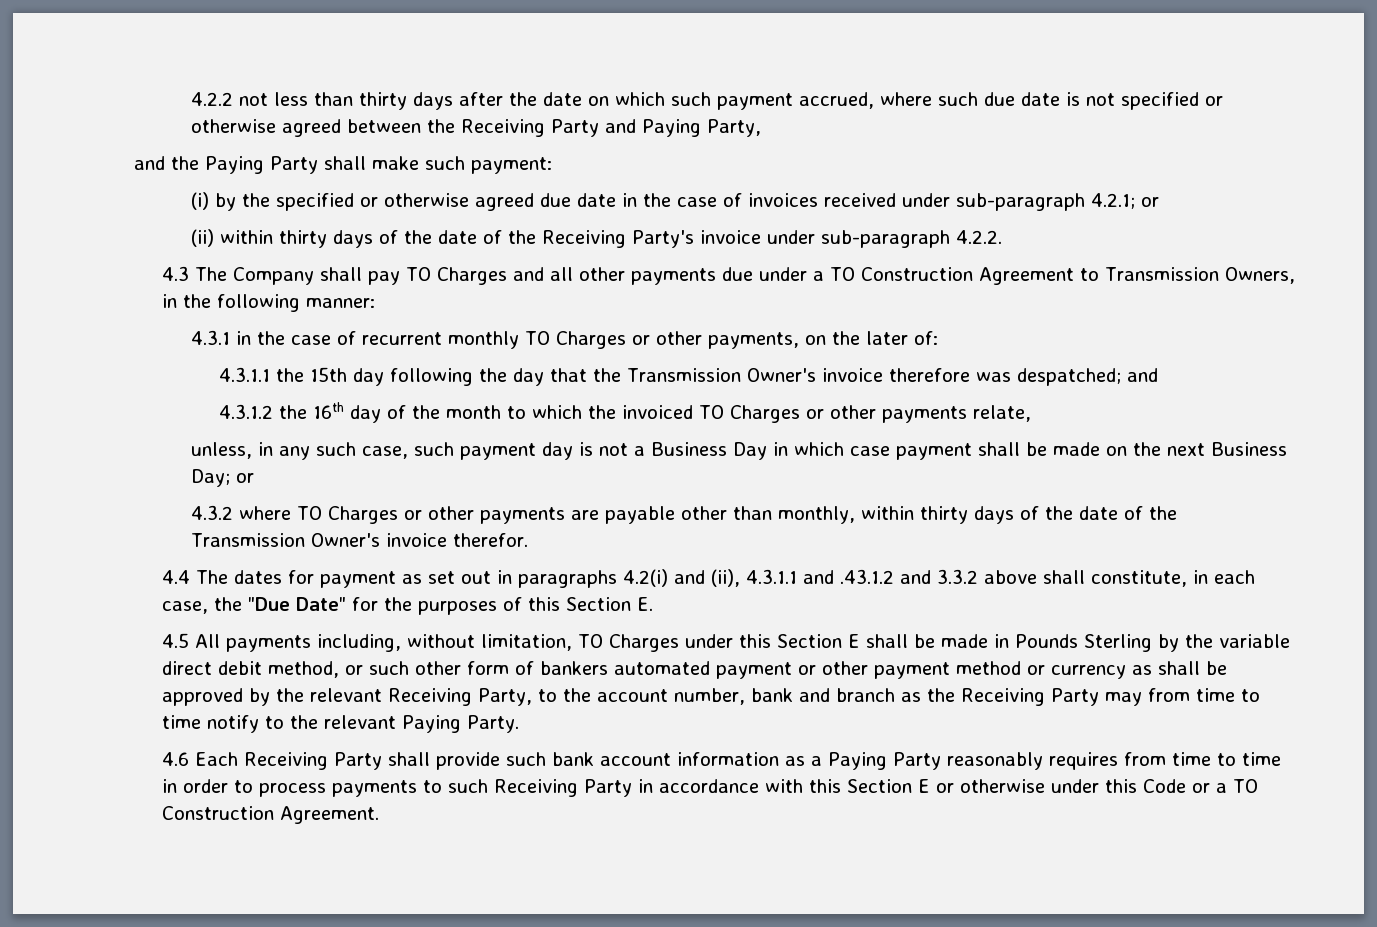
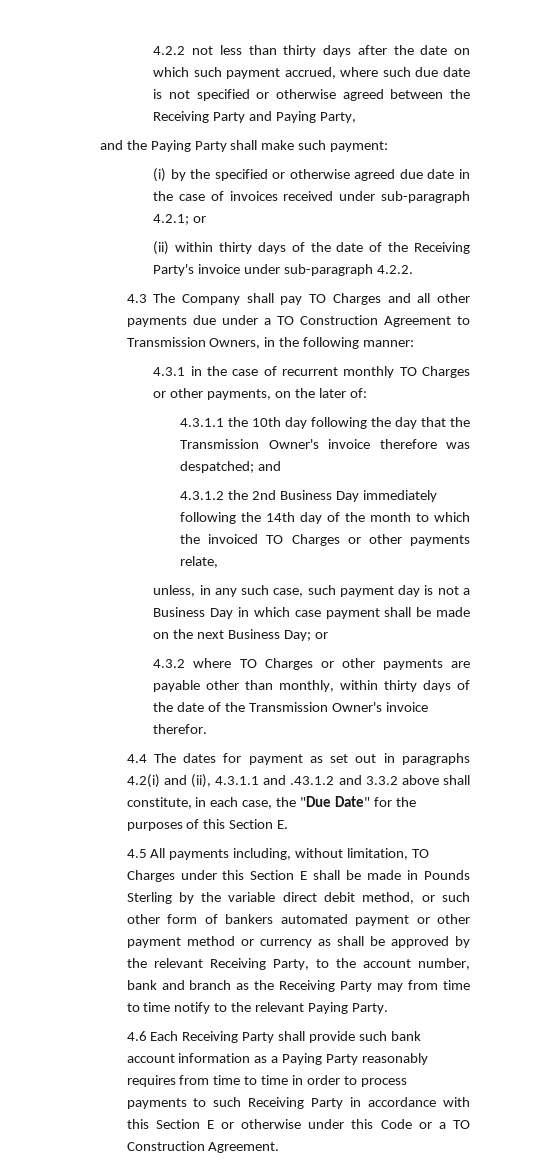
- 4.3.1.1 the 15th day following the day that the Transmission Owner's invoice therefore was despatched; and
+ 4.3.1.1 the 10th day following the day that the Transmission Owner's invoice therefore was despatched; and
- 4.3.1.2 the 16th day of the month to which the invoiced TO Charges or other payments relate,
+ 4.3.1.2 the 2nd Business Day immediately following the 14th day of the month to which the invoiced TO Charges or other payments relate,

